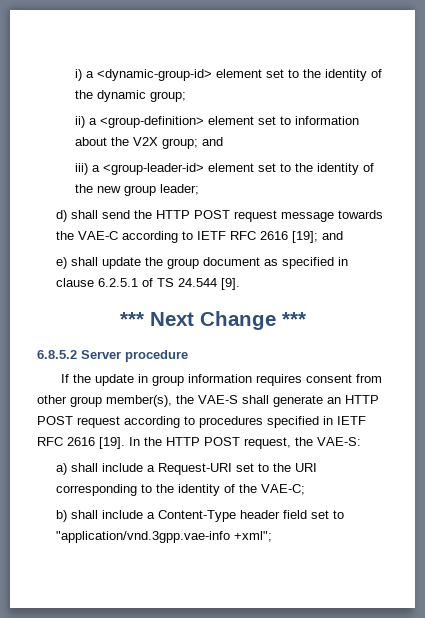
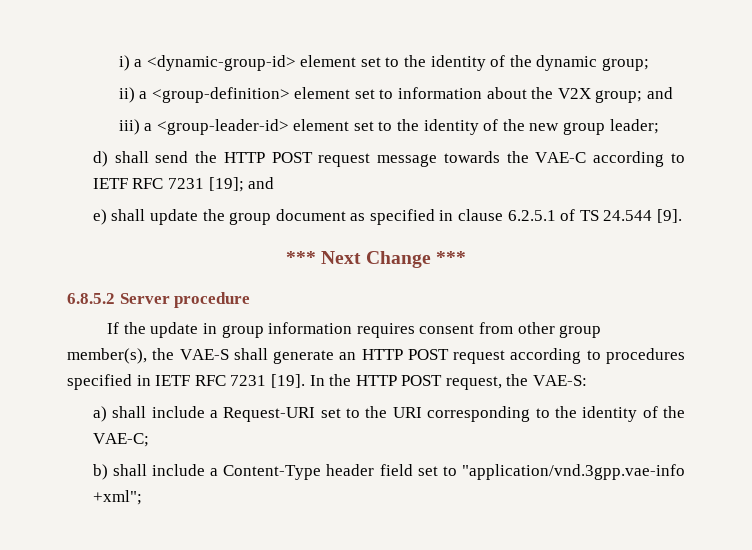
- d) shall send the HTTP POST request message towards the VAE-C according to IETF RFC 2616 [19]; and
+ d) shall send the HTTP POST request message towards the VAE-C according to IETF RFC 7231 [19]; and
- If the update in group information requires consent from other group member(s), the VAE-S shall generate an HTTP POST request according to procedures specified in IETF RFC 2616 [19].
+ If the update in group information requires consent from other group member(s), the VAE-S shall generate an HTTP POST request according to procedures specified in IETF RFC 7231 [19].

